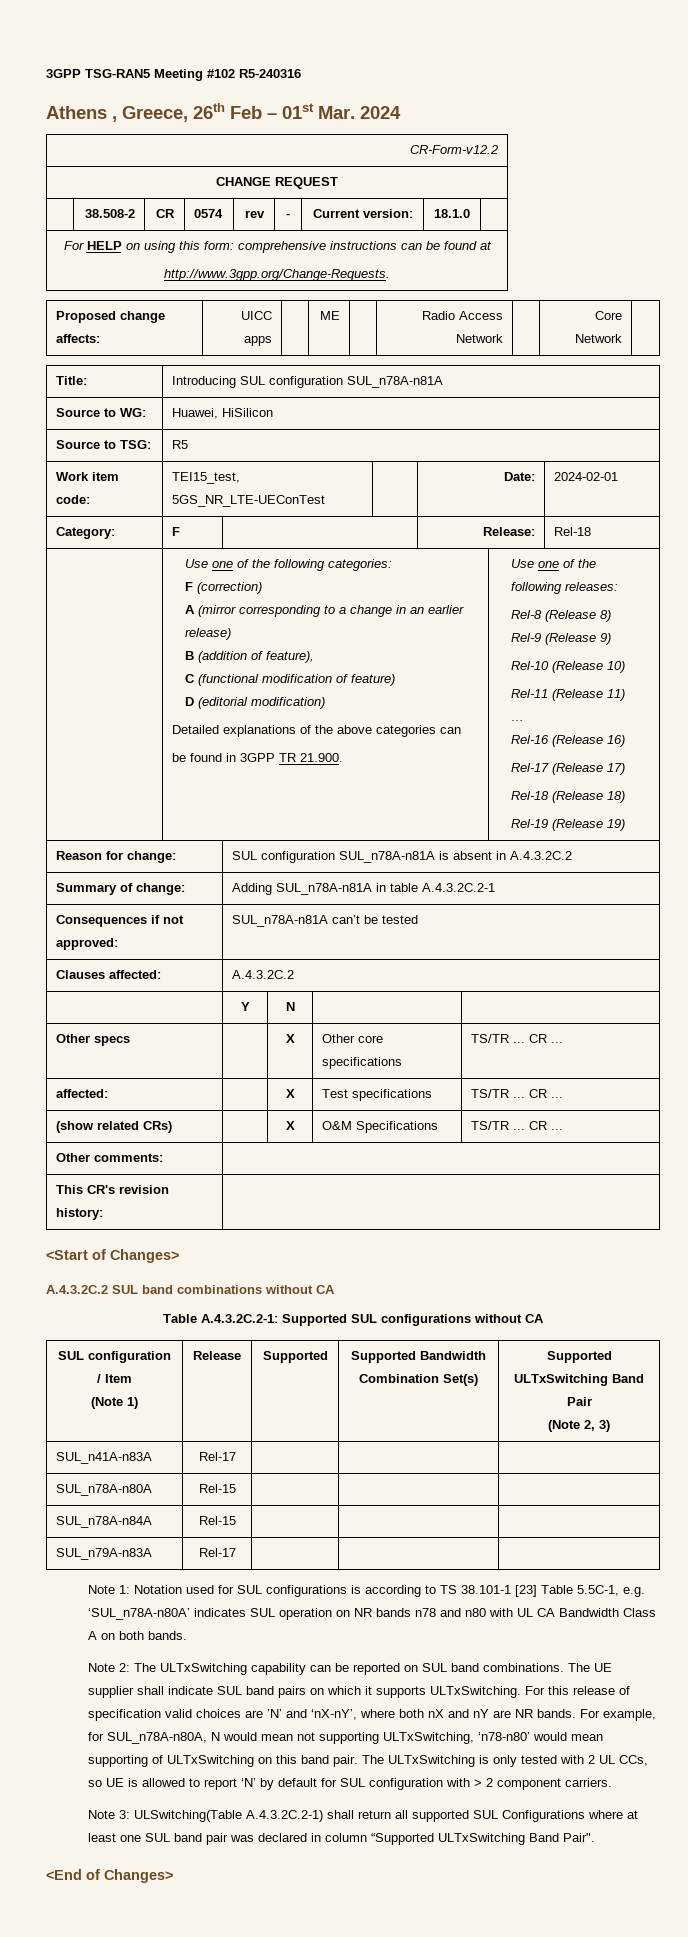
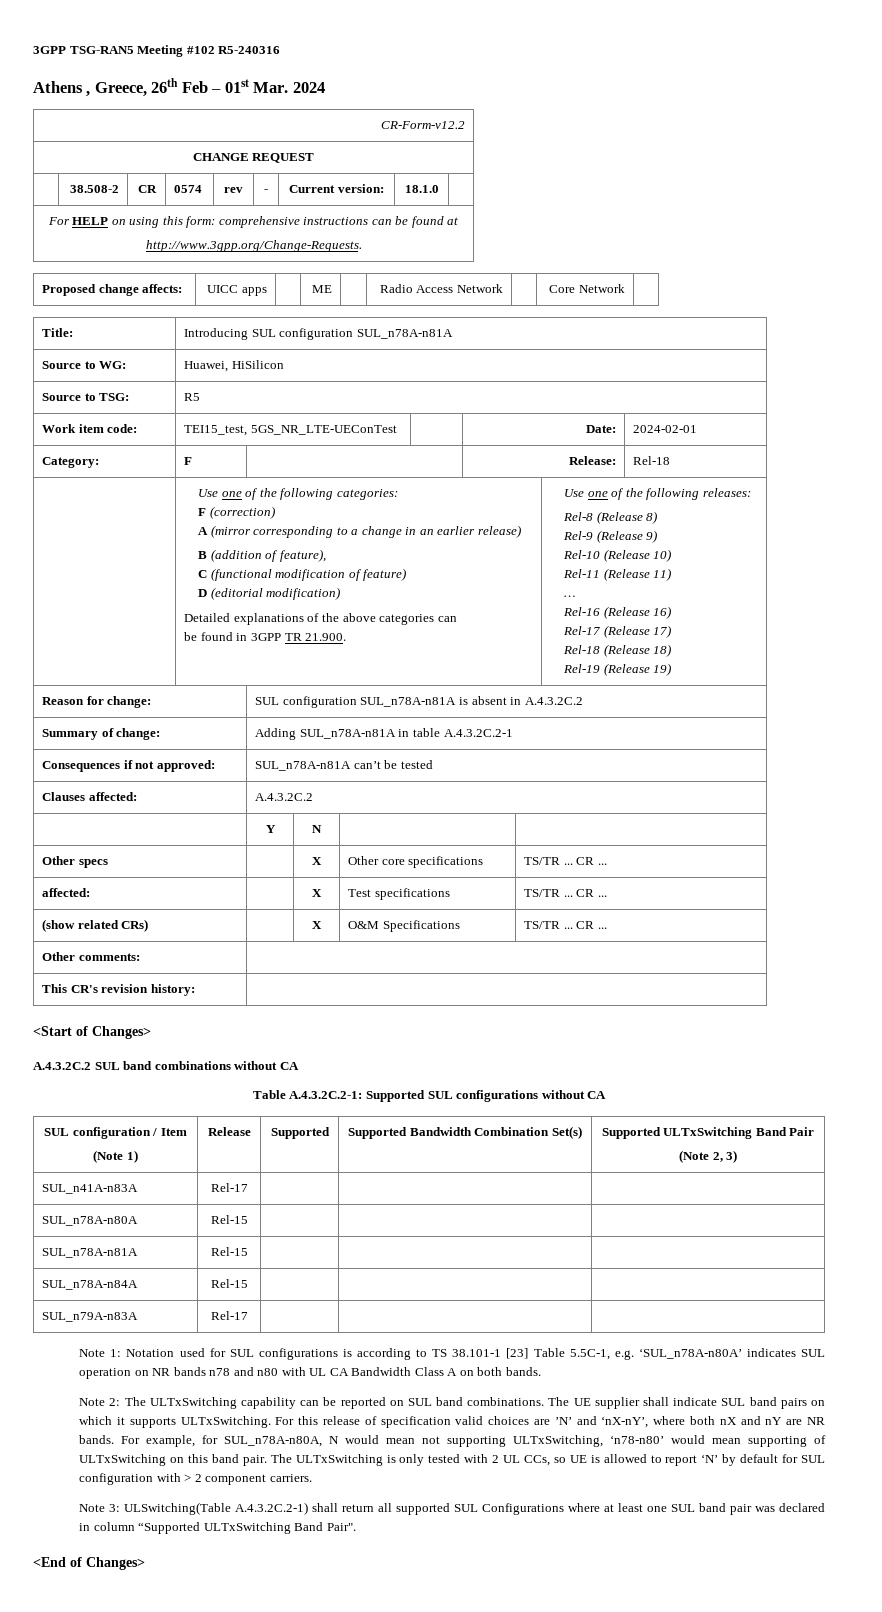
+ SUL_n78A-n81A | Rel-15 | | |

